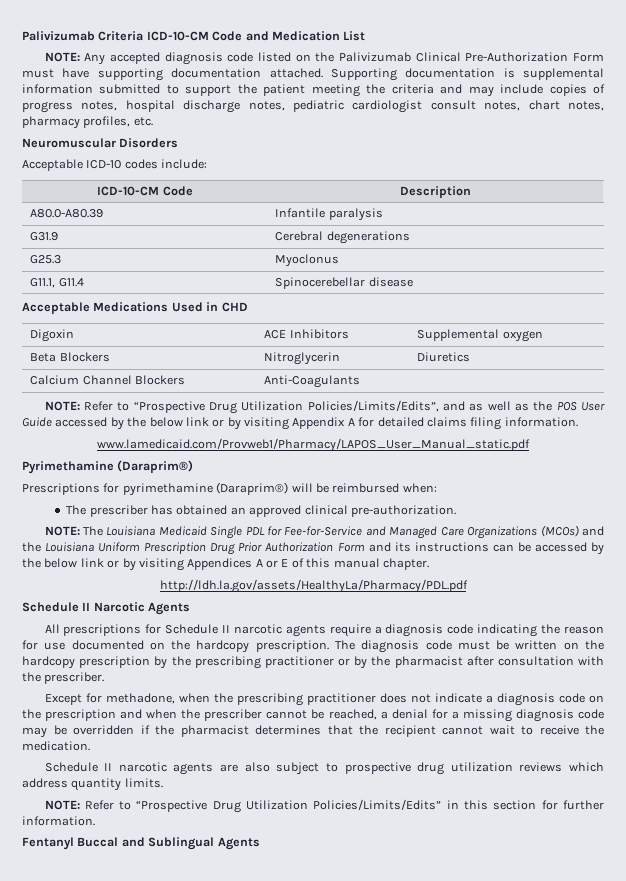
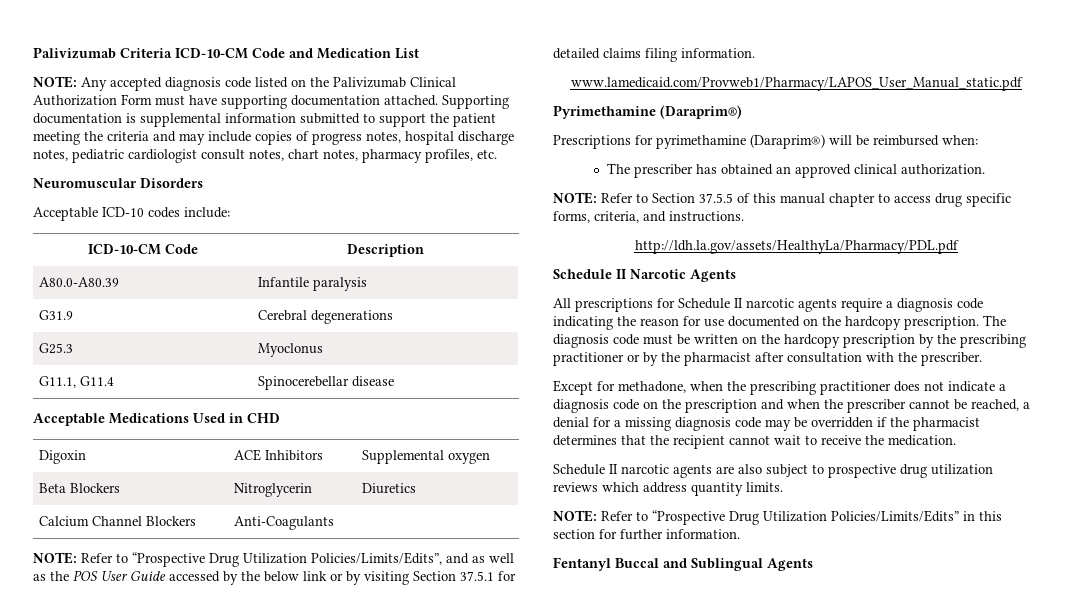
- NOTE: Any accepted diagnosis code listed on the Palivizumab Clinical Pre-Authorization Form must have supporting documentation attached.
+ NOTE: Any accepted diagnosis code listed on the Palivizumab Clinical Authorization Form must have supporting documentation attached.
- NOTE: Refer to “Prospective Drug Utilization Policies/Limits/Edits”, and as well as the POS User Guide accessed by the below link or by visiting Appendix A for detailed claims filing information.
+ NOTE: Refer to “Prospective Drug Utilization Policies/Limits/Edits”, and as well as the POS User Guide accessed by the below link or by visiting Section 37.5.1 for detailed claims filing information.
- The prescriber has obtained an approved clinical pre-authorization.
- NOTE: The Louisiana Medicaid Single PDL for Fee-for-Service and Managed Care Organizations (MCOs) and the Louisiana Uniform Prescription Drug Prior Authorization Form and its instructions can be accessed by the below link or by visiting Appendices A or E of this manual chapter.
+ The prescriber has obtained an approved clinical authorization.
+ NOTE: Refer to Section 37.5.5 of this manual chapter to access drug specific forms, criteria, and instructions.

